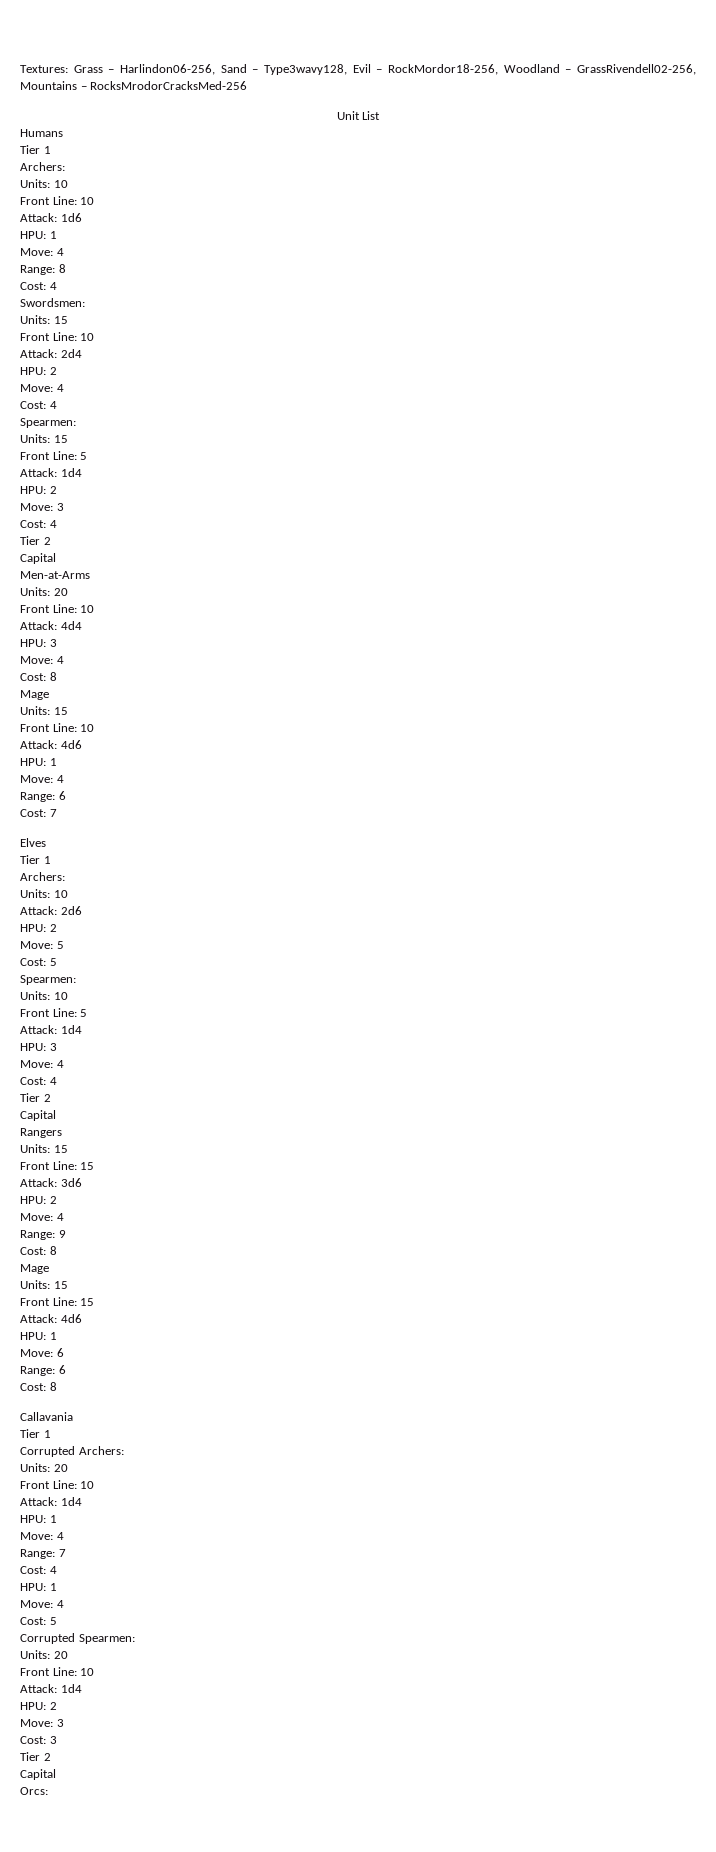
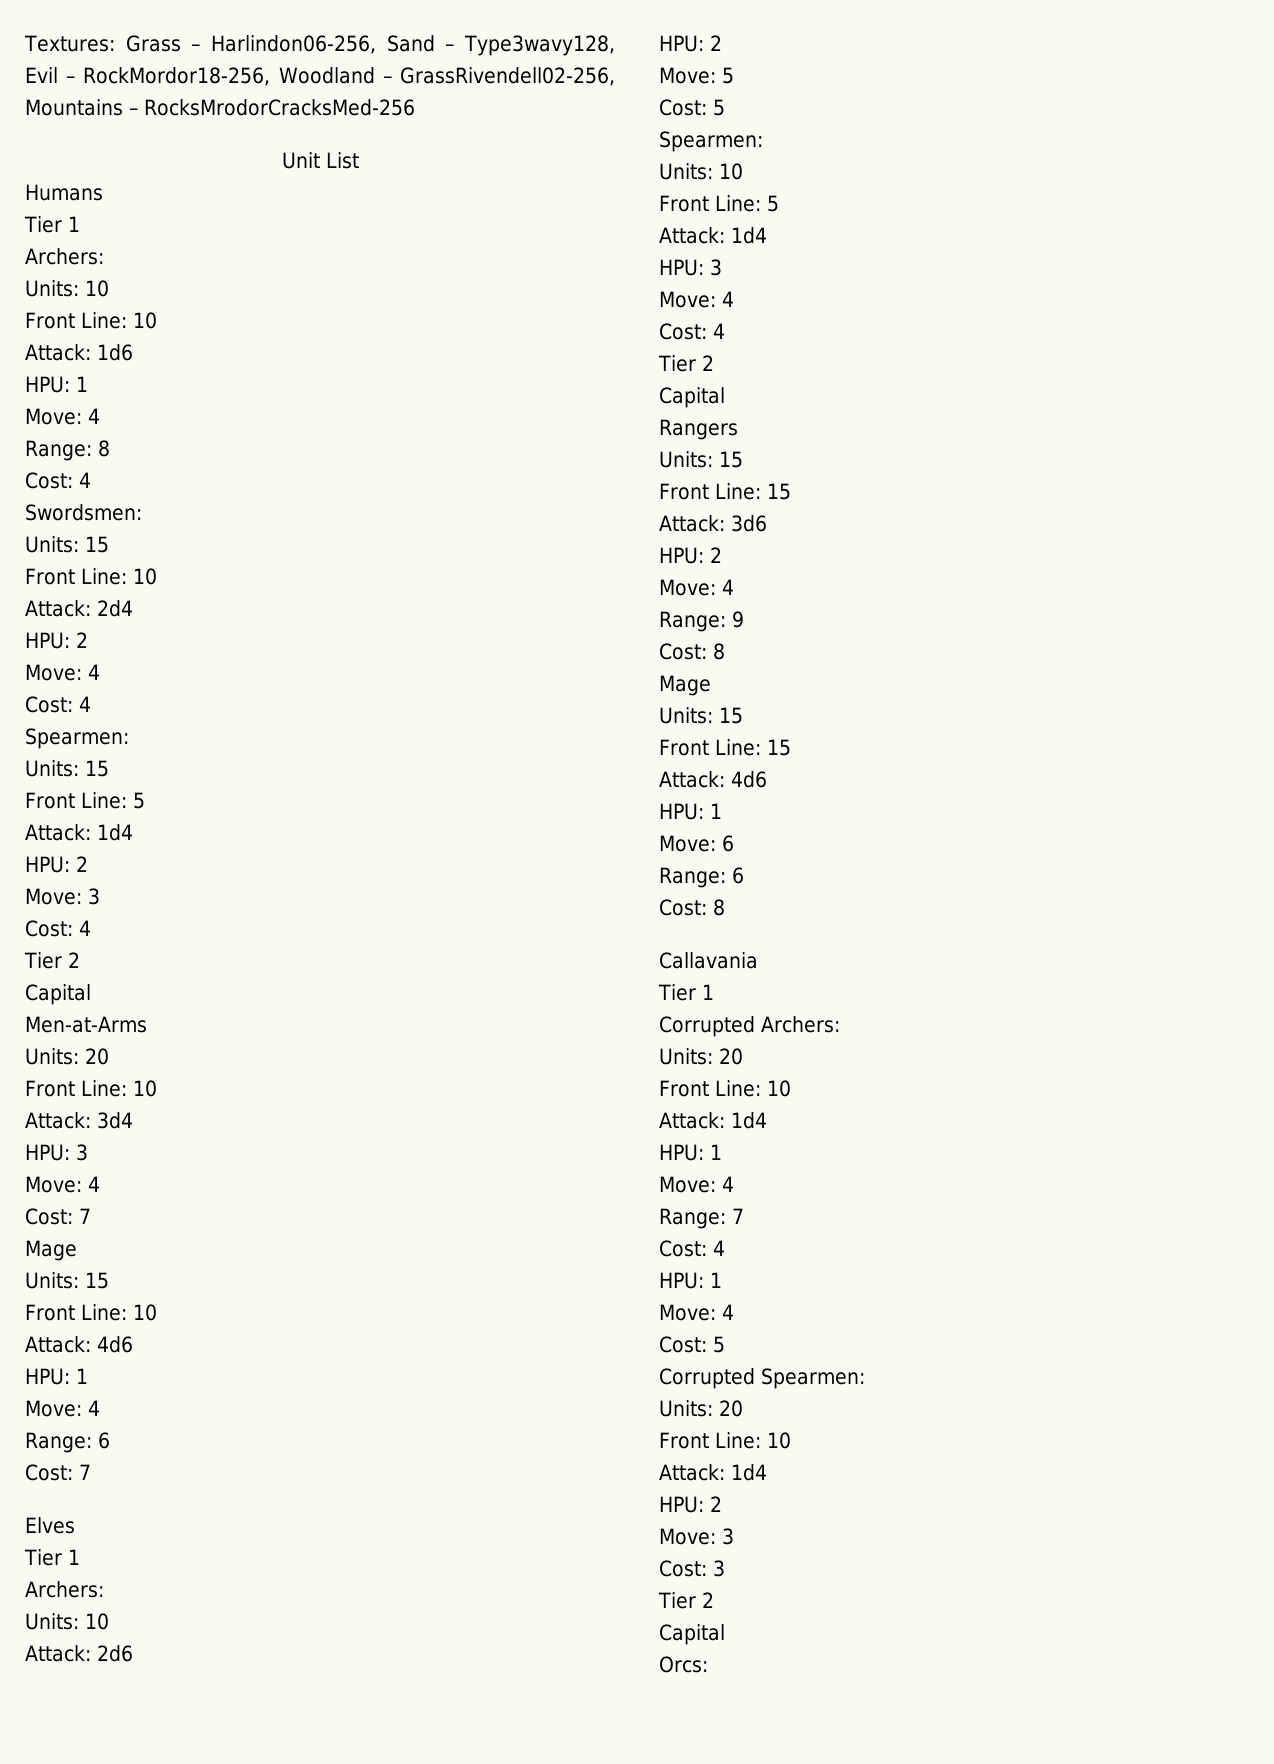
- Attack: 4d4
+ Attack: 3d4
  HPU: 3
  Move: 4
- Cost: 8
+ Cost: 7

